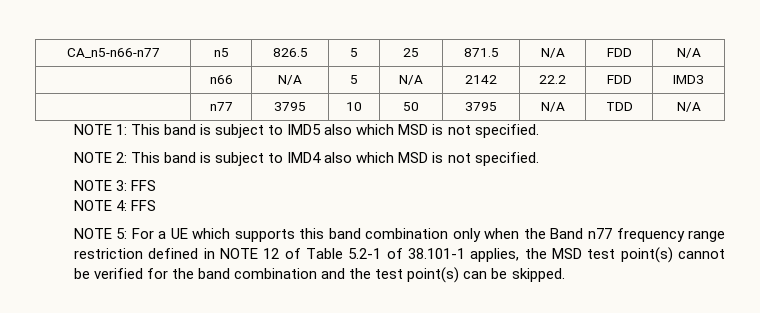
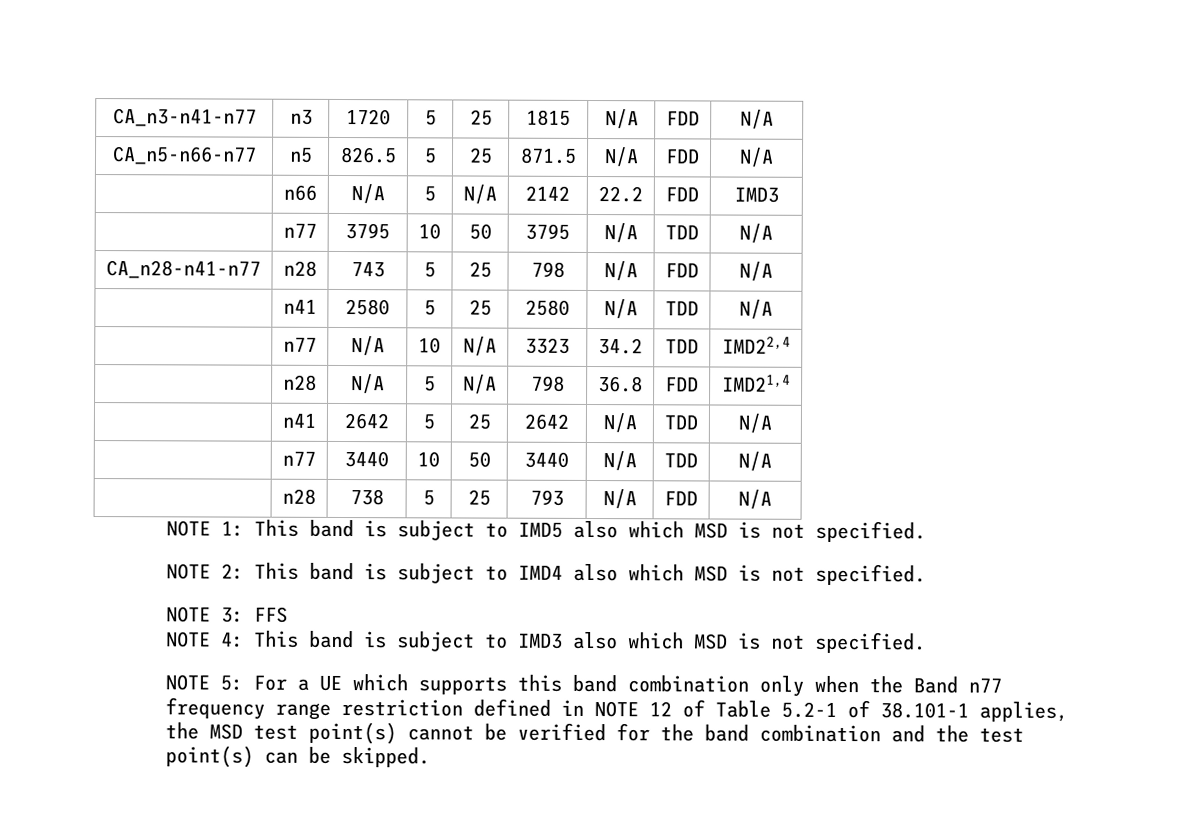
+ CA_n3-n41-n77 | n3 | 1720 | 5 | 25 | 1815 | N/A | FDD | N/A
+ CA_n28-n41-n77 | n28 | 743 | 5 | 25 | 798 | N/A | FDD | N/A
+ | n41 | 2580 | 5 | 25 | 2580 | N/A | TDD | N/A
+ | n77 | N/A | 10 | N/A | 3323 | 34.2 | TDD | IMD22,4
+ | n28 | N/A | 5 | N/A | 798 | 36.8 | FDD | IMD21,4
+ | n41 | 2642 | 5 | 25 | 2642 | N/A | TDD | N/A
+ | n77 | 3440 | 10 | 50 | 3440 | N/A | TDD | N/A
+ | n28 | 738 | 5 | 25 | 793 | N/A | FDD | N/A
- NOTE 4: FFS
+ NOTE 4: This band is subject to IMD3 also which MSD is not specified.

